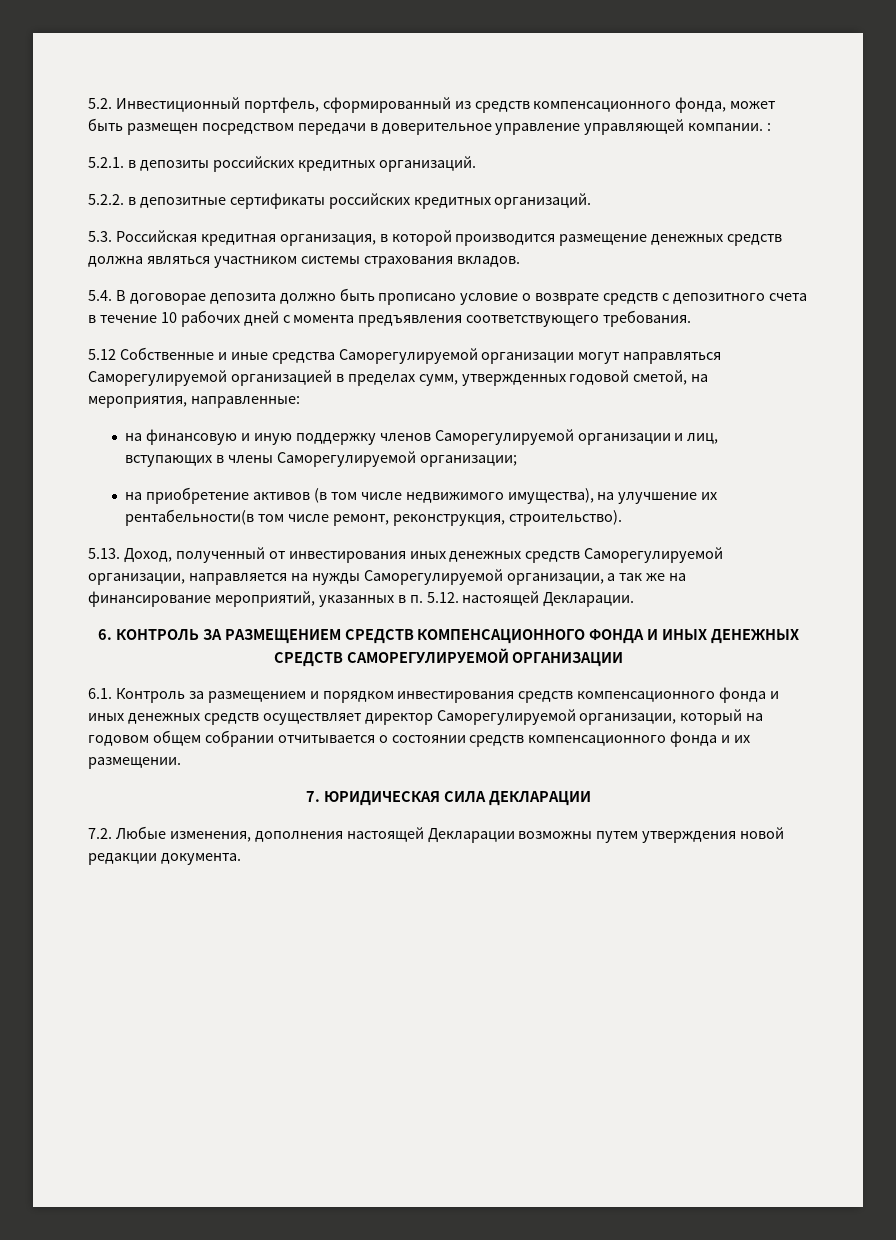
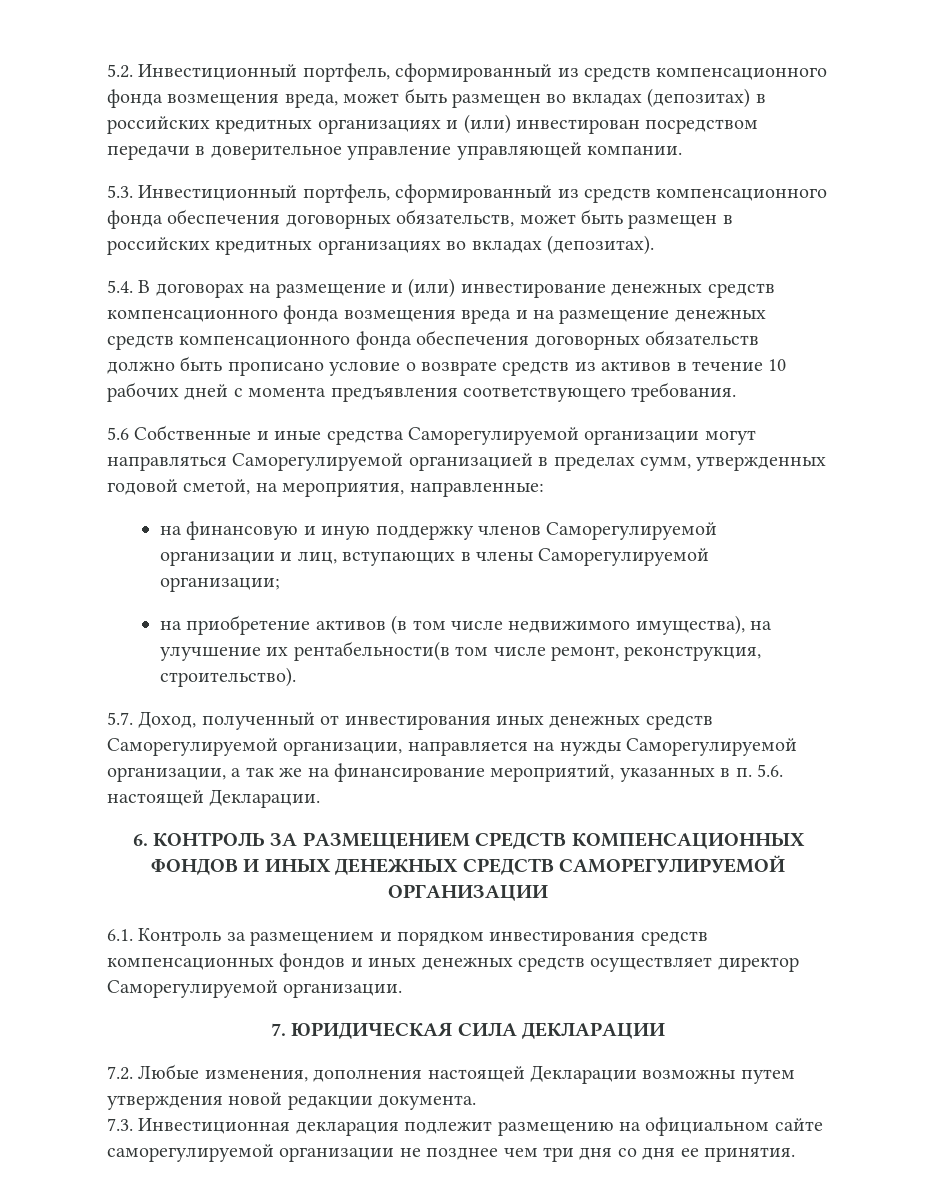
- 5.2. Инвестиционный портфель, сформированный из средств компенсационного фонда, может быть размещен посредством передачи в доверительное управление управляющей компании. :
- 5.2.1. в депозиты российских кредитных организаций.
- 5.2.2. в депозитные сертификаты российских кредитных организаций.
- 5.3. Российская кредитная организация, в которой производится размещение денежных средств должна являться участником системы страхования вкладов.
- 5.4. В договорае депозита должно быть прописано условие о возврате средств с депозитного счета в течение 10 рабочих дней с момента предъявления соответствующего требования.
+ 5.2. Инвестиционный портфель, сформированный из средств компенсационного фонда возмещения вреда, может быть размещен во вкладах (депозитах) в российских кредитных организациях и (или) инвестирован посредством передачи в доверительное управление управляющей компании.
+ 5.3. Инвестиционный портфель, сформированный из средств компенсационного фонда обеспечения договорных обязательств, может быть размещен в российских кредитных организациях во вкладах (депозитах).
+ 5.4. В договорах на размещение и (или) инвестирование денежных средств компенсационного фонда возмещения вреда и на размещение денежных средств компенсационного фонда обеспечения договорных обязательств должно быть прописано условие о возврате средств из активов в течение 10 рабочих дней с момента предъявления соответствующего требования.
- 5.12 Собственные и иные средства Саморегулируемой организации могут направляться Саморегулируемой организацией в пределах сумм, утвержденных годовой сметой, на мероприятия, направленные:
+ 5.6 Собственные и иные средства Саморегулируемой организации могут направляться Саморегулируемой организацией в пределах сумм, утвержденных годовой сметой, на мероприятия, направленные:
- 5.13. Доход, полученный от инвестирования иных денежных средств Саморегулируемой организации, направляется на нужды Саморегулируемой организации, а так же на финансирование мероприятий, указанных в п. 5.12. настоящей Декларации.
+ 5.7. Доход, полученный от инвестирования иных денежных средств Саморегулируемой организации, направляется на нужды Саморегулируемой организации, а так же на финансирование мероприятий, указанных в п. 5.6. настоящей Декларации.
- 6. КОНТРОЛЬ ЗА РАЗМЕЩЕНИЕМ СРЕДСТВ КОМПЕНСАЦИОННОГО ФОНДА И ИНЫХ ДЕНЕЖНЫХ СРЕДСТВ САМОРЕГУЛИРУЕМОЙ ОРГАНИЗАЦИИ
+ 6. КОНТРОЛЬ ЗА РАЗМЕЩЕНИЕМ СРЕДСТВ КОМПЕНСАЦИОННЫХ ФОНДОВ И ИНЫХ ДЕНЕЖНЫХ СРЕДСТВ САМОРЕГУЛИРУЕМОЙ ОРГАНИЗАЦИИ
- 6.1. Контроль за размещением и порядком инвестирования средств компенсационного фонда и иных денежных средств осуществляет директор Саморегулируемой организации, который на годовом общем собрании отчитывается о состоянии средств компенсационного фонда и их размещении.
+ 6.1. Контроль за размещением и порядком инвестирования средств компенсационных фондов и иных денежных средств осуществляет директор Саморегулируемой организации.
+ 7.3. Инвестиционная декларация подлежит размещению на официальном сайте саморегулируемой организации не позднее чем три дня со дня ее принятия.

